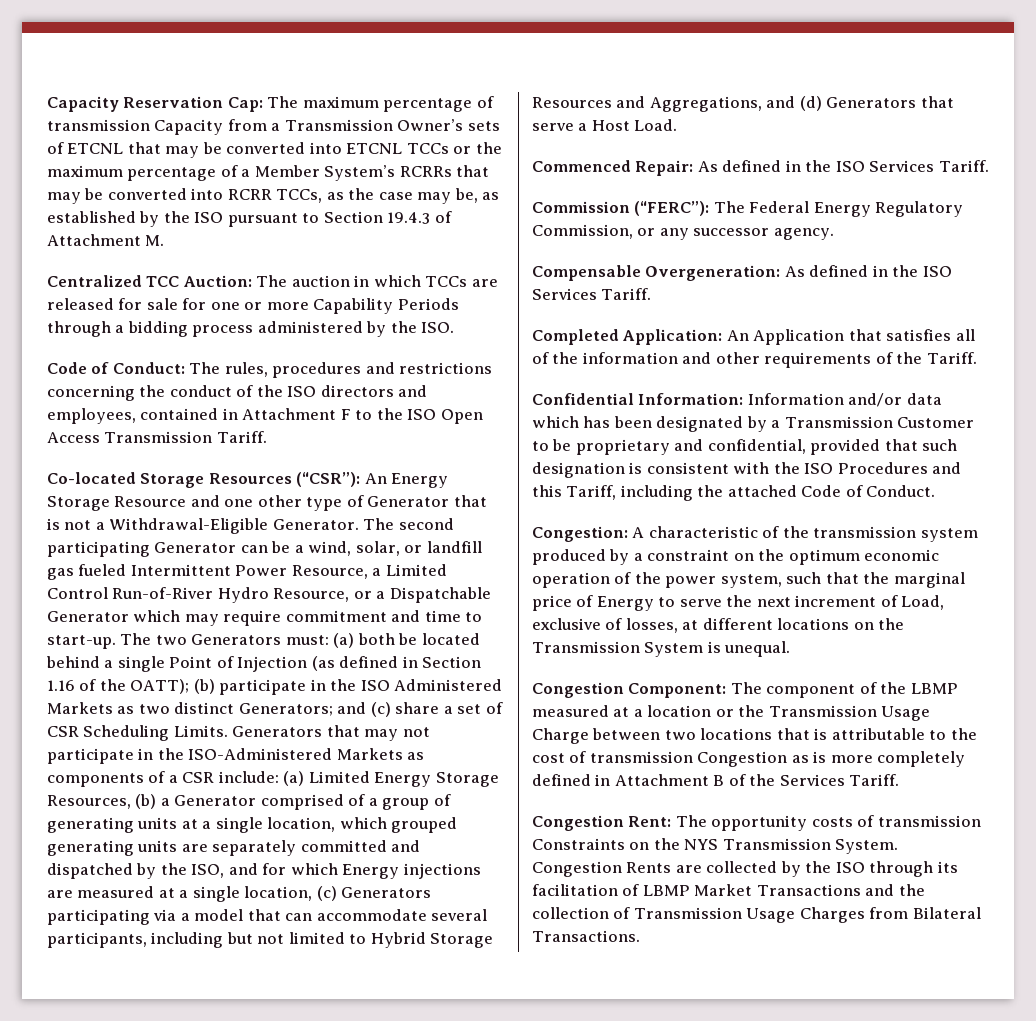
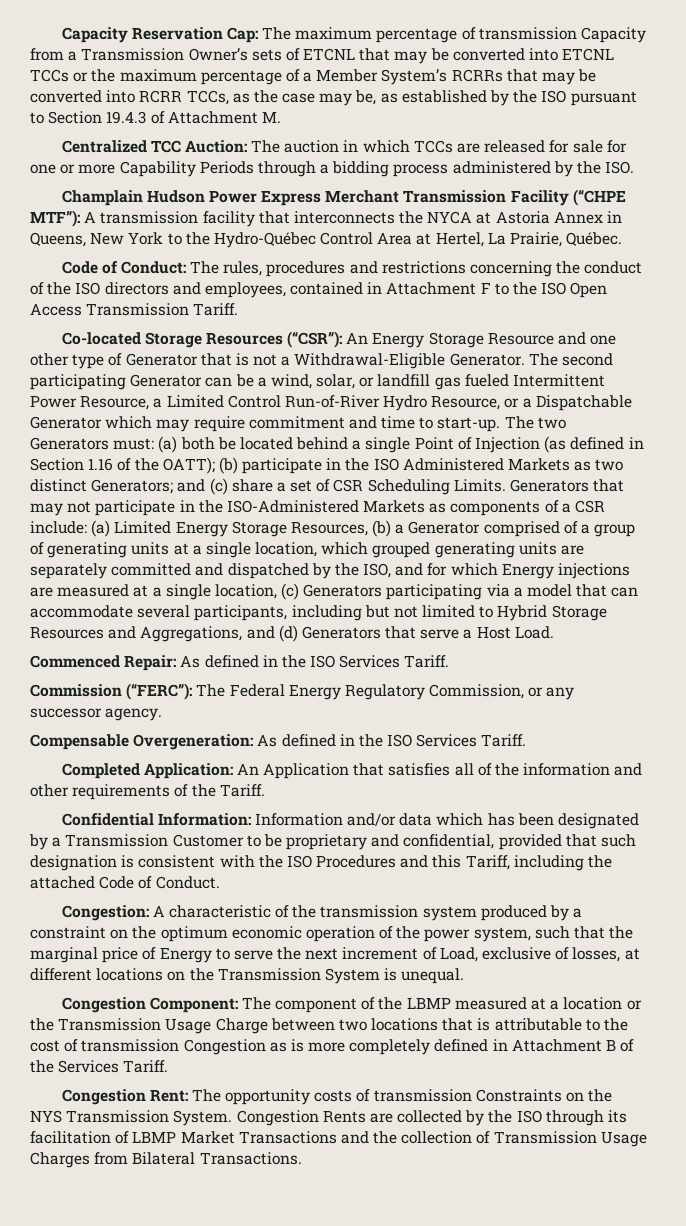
+ Champlain Hudson Power Express Merchant Transmission Facility (“CHPE MTF”): A transmission facility that interconnects the NYCA at Astoria Annex in Queens, New York to the Hydro-Québec Control Area at Hertel, La Prairie, Québec.

